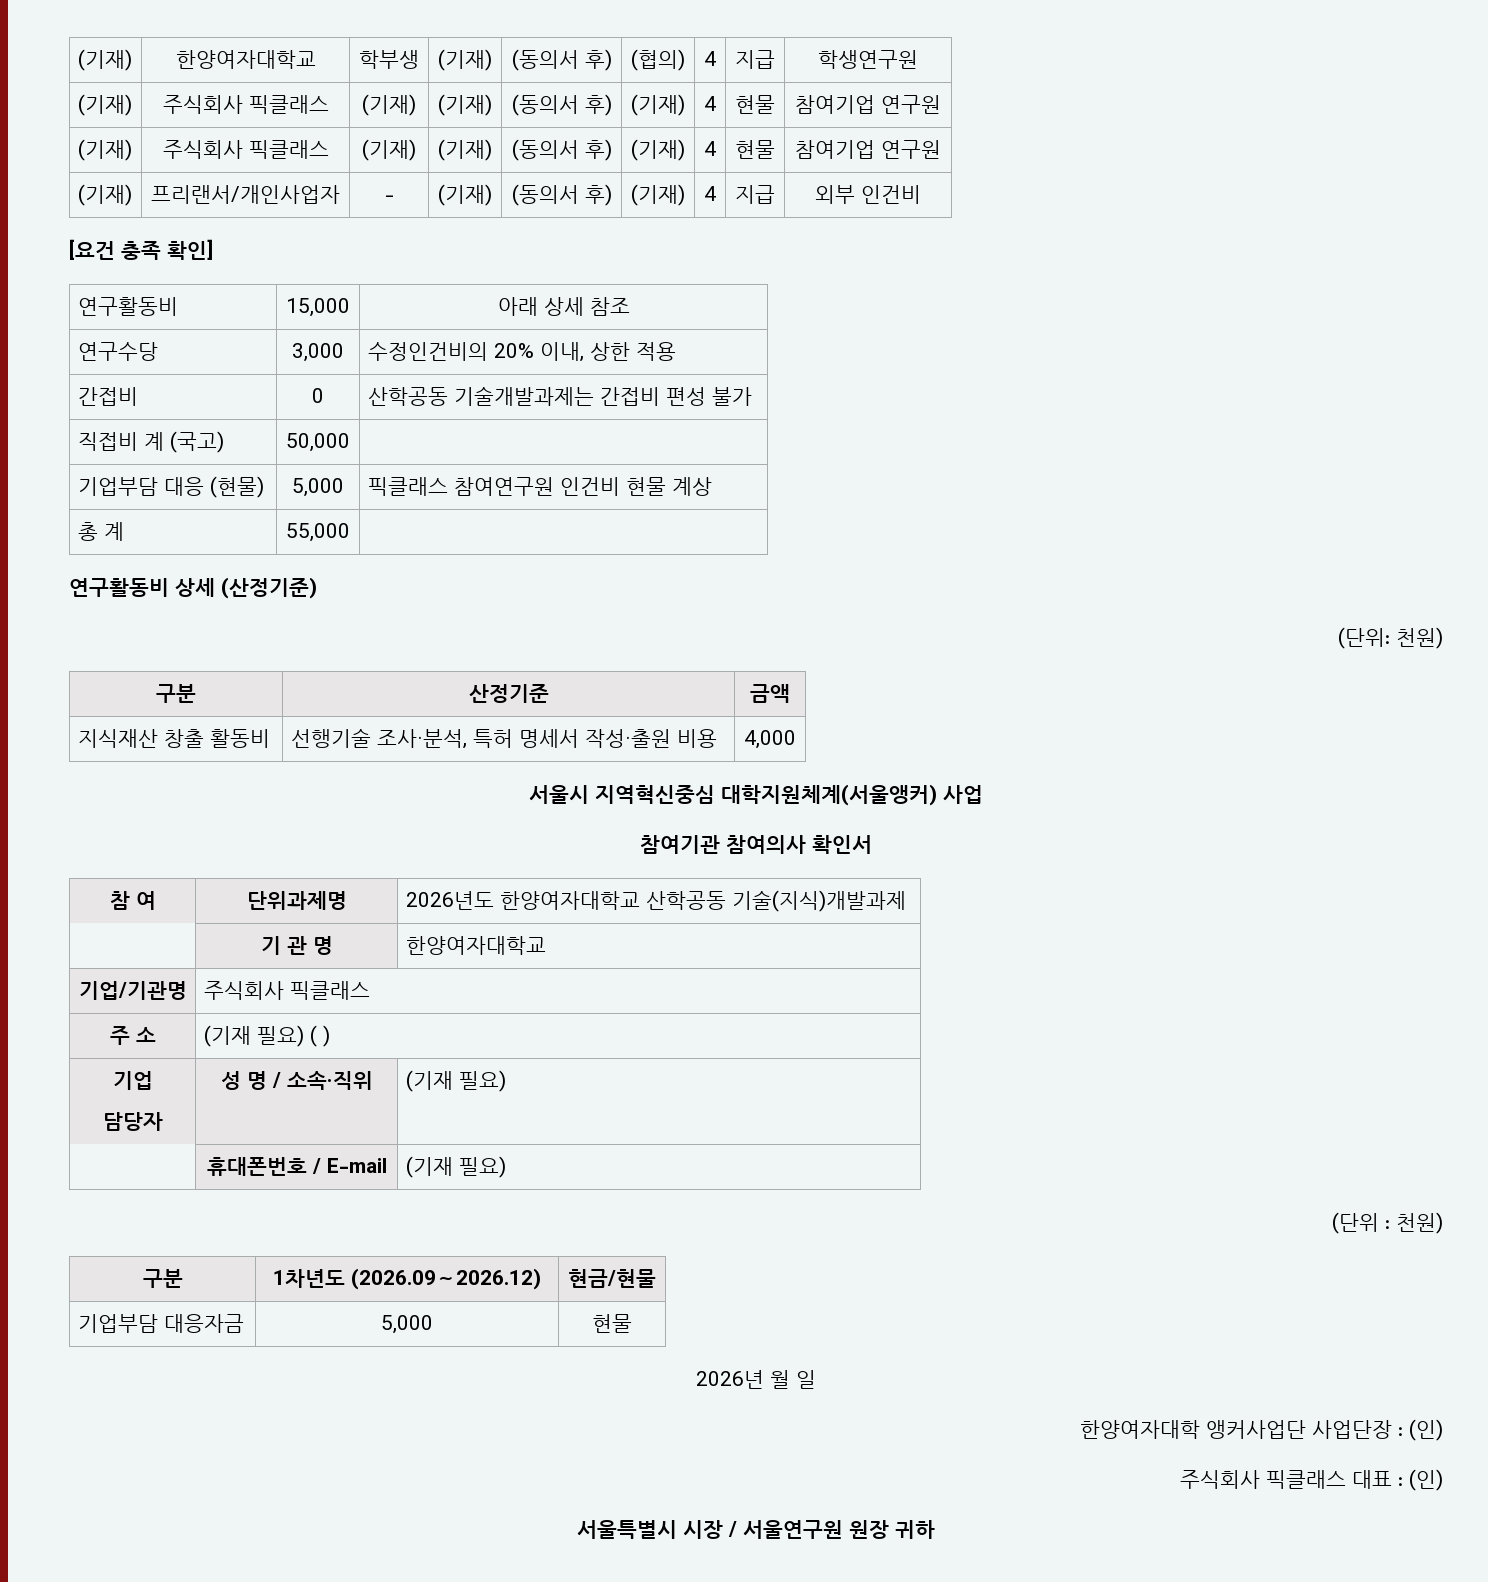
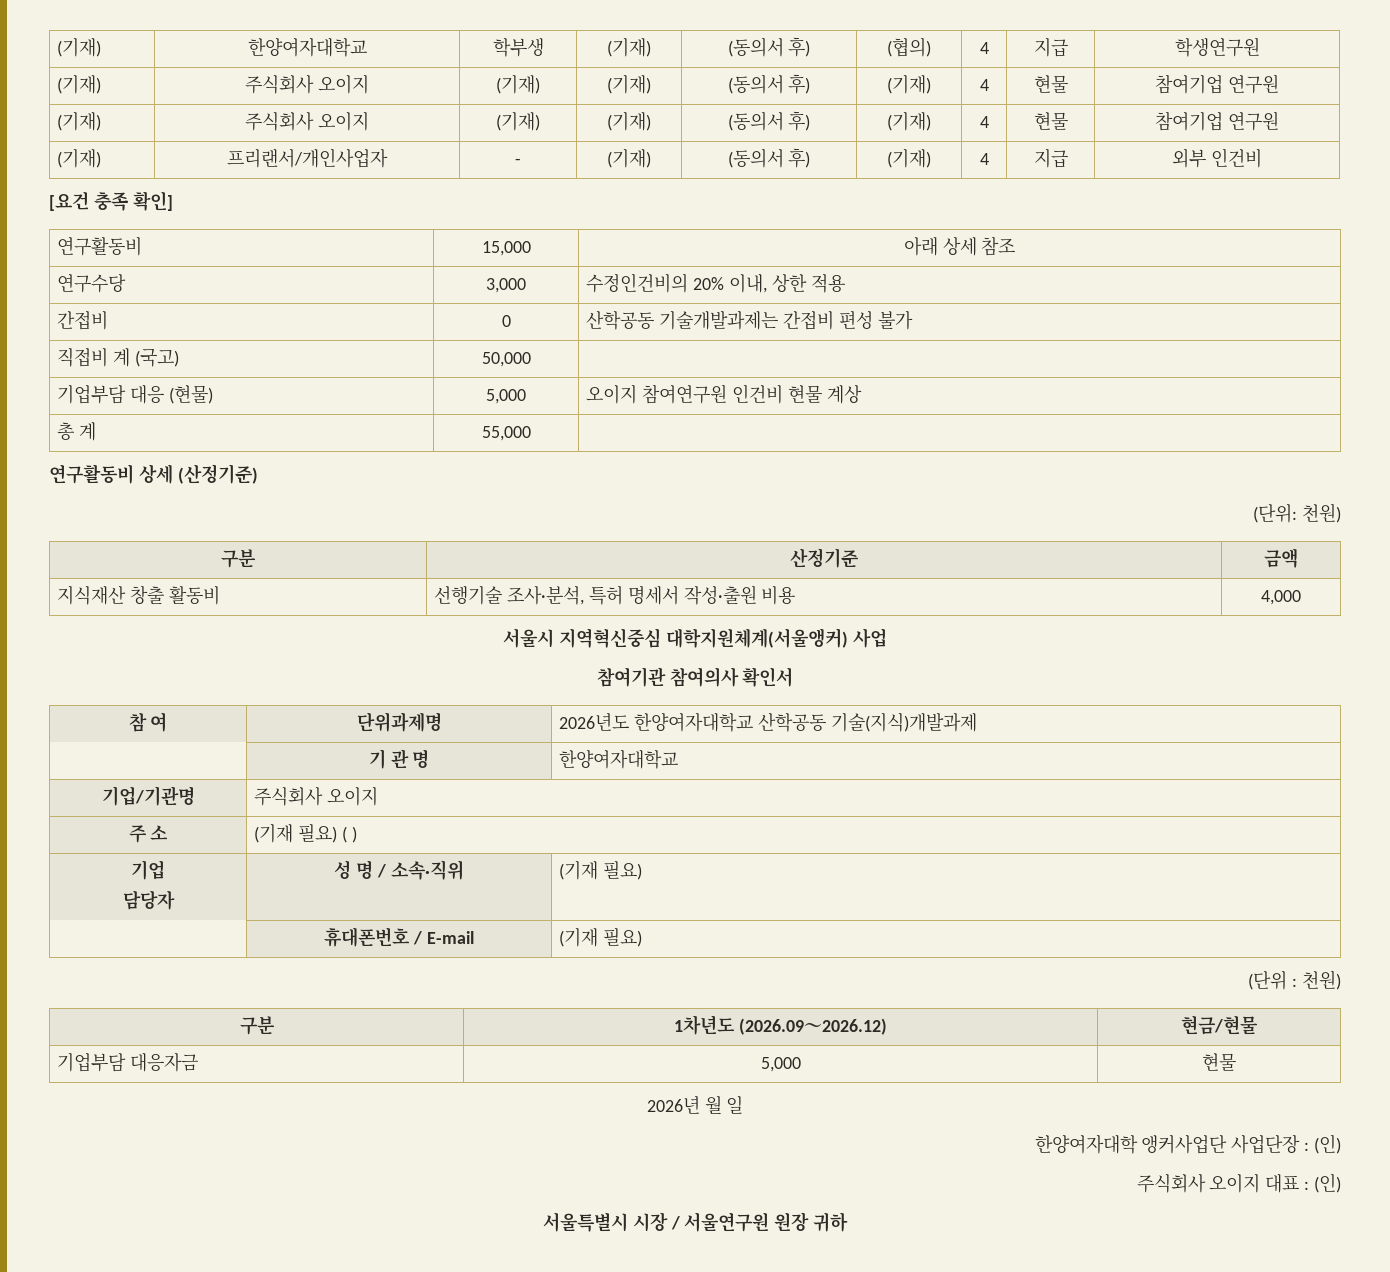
  (기재) | 한양여자대학교 | 학부생 | (기재) | (동의서 후) | (협의) | 4 | 지급 | 학생연구원
- (기재) | 주식회사 픽클래스 | (기재) | (기재) | (동의서 후) | (기재) | 4 | 현물 | 참여기업 연구원
- (기재) | 주식회사 픽클래스 | (기재) | (기재) | (동의서 후) | (기재) | 4 | 현물 | 참여기업 연구원
+ (기재) | 주식회사 오이지 | (기재) | (기재) | (동의서 후) | (기재) | 4 | 현물 | 참여기업 연구원
+ (기재) | 주식회사 오이지 | (기재) | (기재) | (동의서 후) | (기재) | 4 | 현물 | 참여기업 연구원
- 기업부담 대응 (현물) | 5,000 | 픽클래스 참여연구원 인건비 현물 계상
+ 기업부담 대응 (현물) | 5,000 | 오이지 참여연구원 인건비 현물 계상
- 기업/기관명 | 주식회사 픽클래스
+ 기업/기관명 | 주식회사 오이지
- 주식회사 픽클래스 대표 : (인)
+ 주식회사 오이지 대표 : (인)

